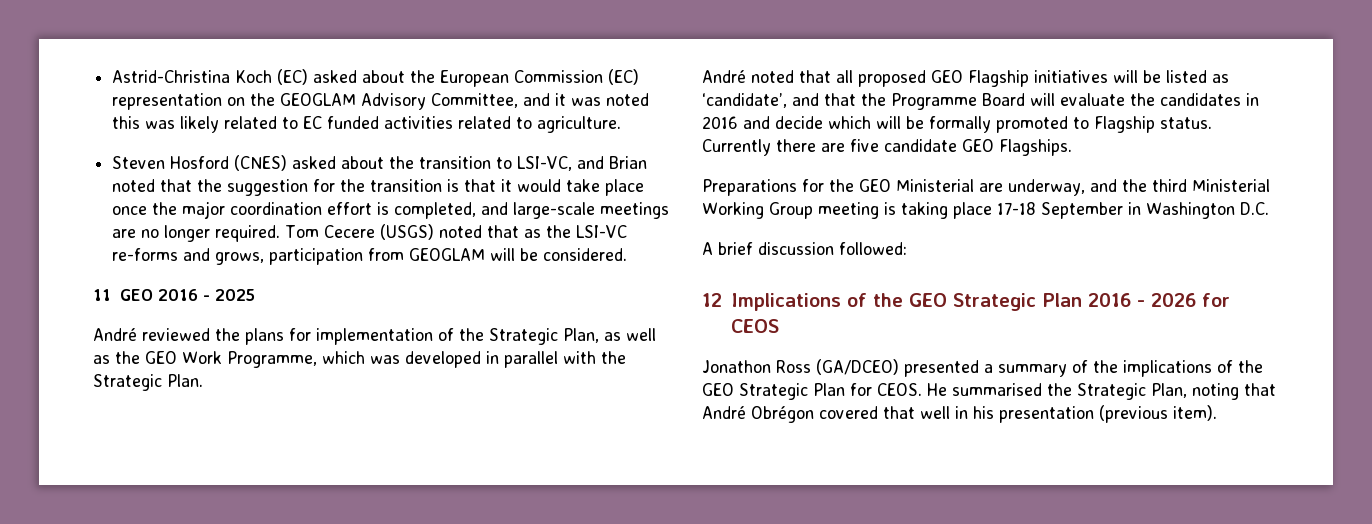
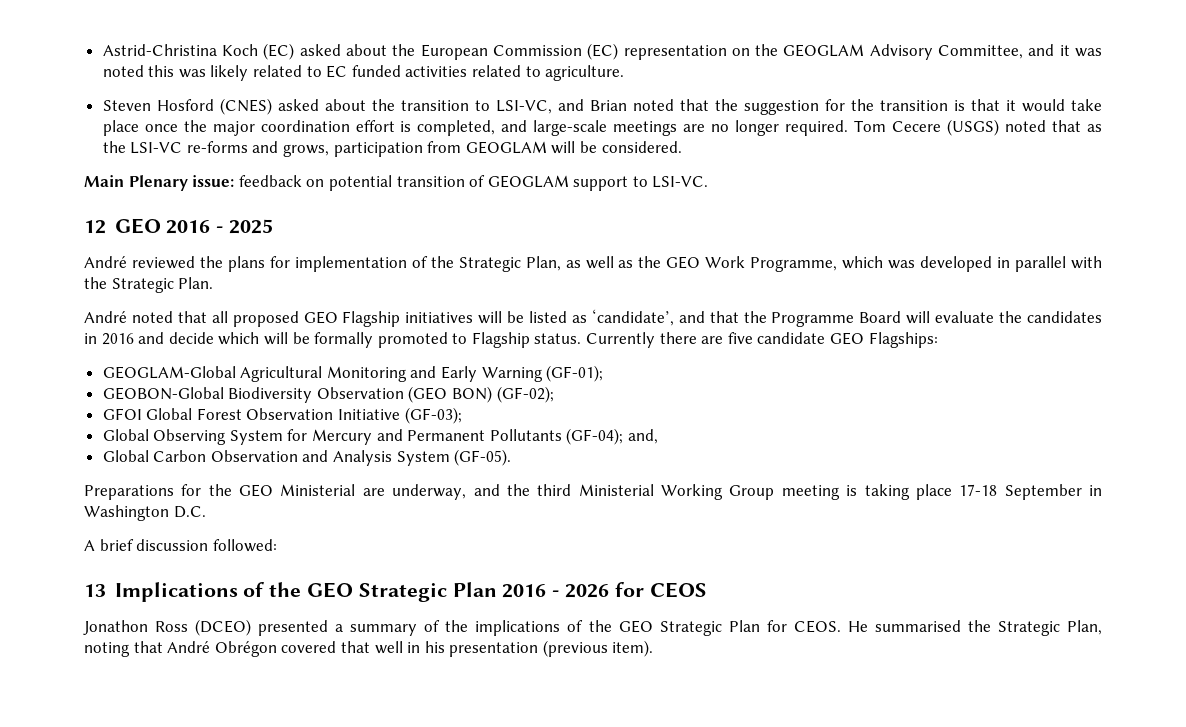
- 11 GEO 2016 - 2025
+ Main Plenary issue: feedback on potential transition of GEOGLAM support to LSI-VC.
+ 12 GEO 2016 - 2025
- Currently there are five candidate GEO Flagships.
+ Currently there are five candidate GEO Flagships:
+ GEOGLAM-Global Agricultural Monitoring and Early Warning (GF-01);
+ GEOBON-Global Biodiversity Observation (GEO BON) (GF-02);
+ GFOI Global Forest Observation Initiative (GF-03);
+ Global Observing System for Mercury and Permanent Pollutants (GF-04); and,
+ Global Carbon Observation and Analysis System (GF-05).
- 12 Implications of the GEO Strategic Plan 2016 - 2026 for CEOS
+ 13 Implications of the GEO Strategic Plan 2016 - 2026 for CEOS
- Jonathon Ross (GA/DCEO) presented a summary of the implications of the GEO Strategic Plan for CEOS.
+ Jonathon Ross (DCEO) presented a summary of the implications of the GEO Strategic Plan for CEOS.

